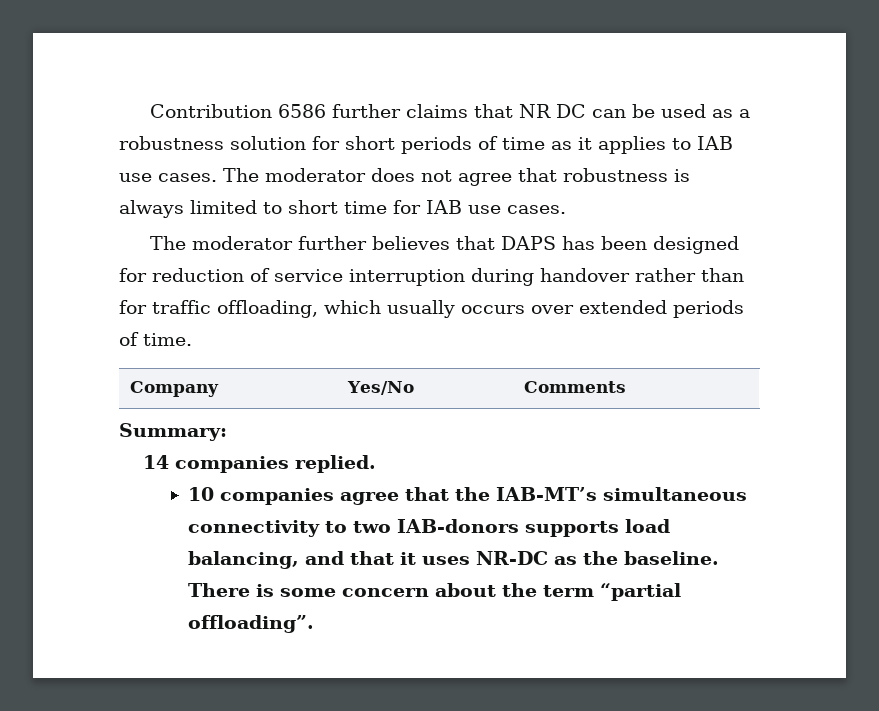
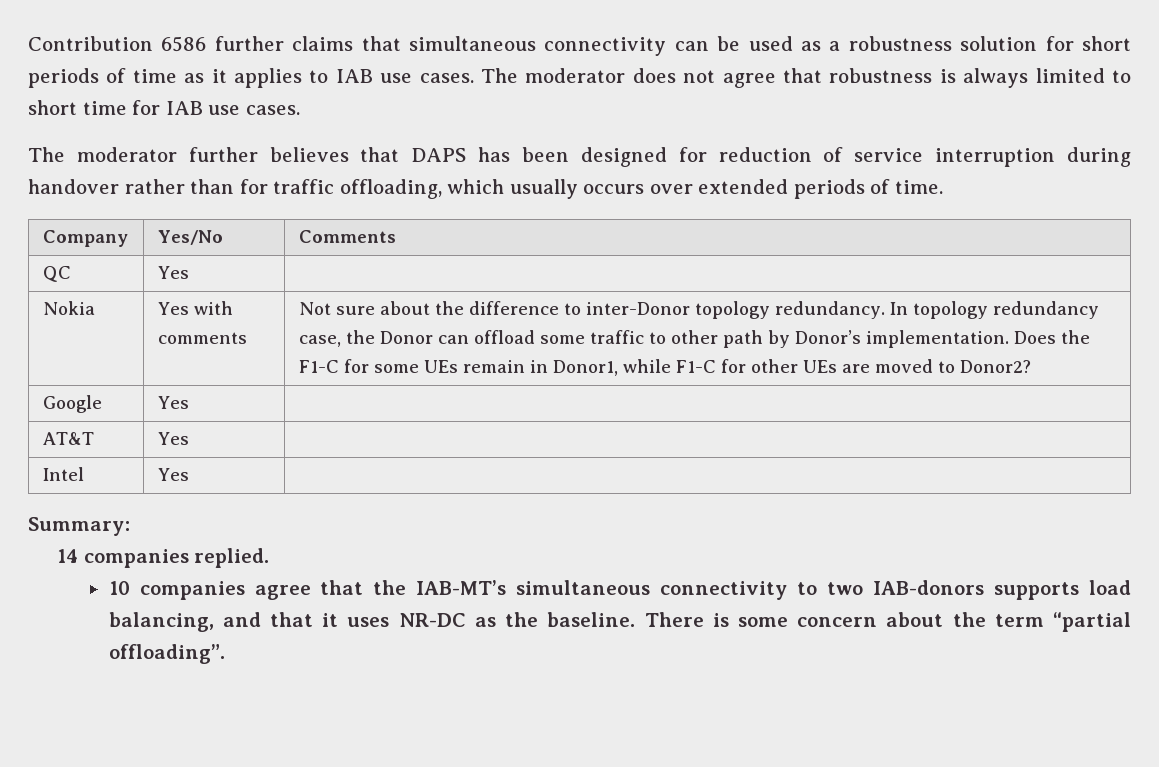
- Contribution 6586 further claims that NR DC can be used as a robustness solution for short periods of time as it applies to IAB use cases.
+ Contribution 6586 further claims that simultaneous connectivity can be used as a robustness solution for short periods of time as it applies to IAB use cases.
+ QC | Yes |
+ Nokia | Yes with comments | Not sure about the difference to inter-Donor topology redundancy. In topology redundancy case, the Donor can offload some traffic to other path by Donor’s implementation. Does the F1-C for some UEs remain in Donor1, while F1-C for other UEs are moved to Donor2?
+ Google | Yes |
+ AT&T | Yes |
+ Intel | Yes |

